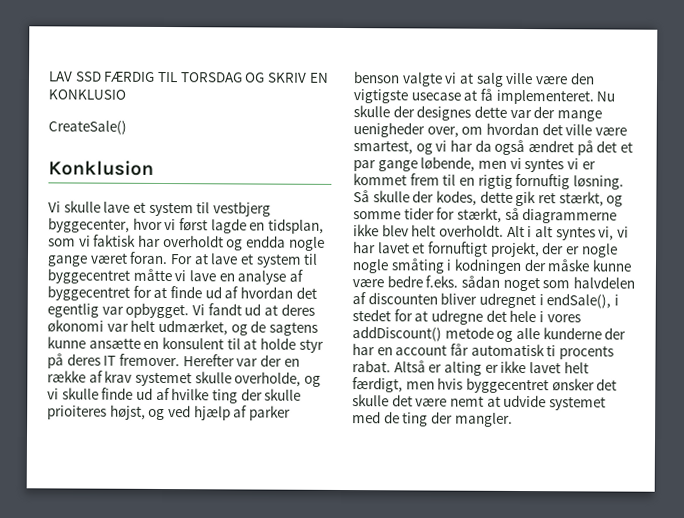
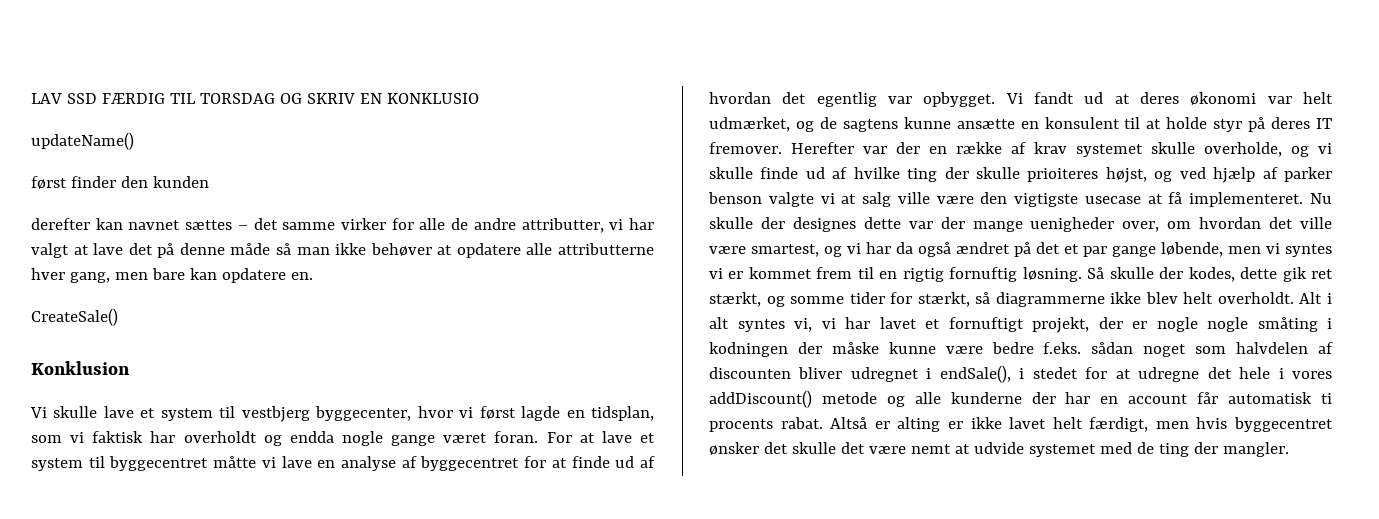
+ updateName()
+ først finder den kunden
+ derefter kan navnet sættes – det samme virker for alle de andre attributter, vi har valgt at lave det på denne måde så man ikke behøver at opdatere alle attributterne hver gang, men bare kan opdatere en.

